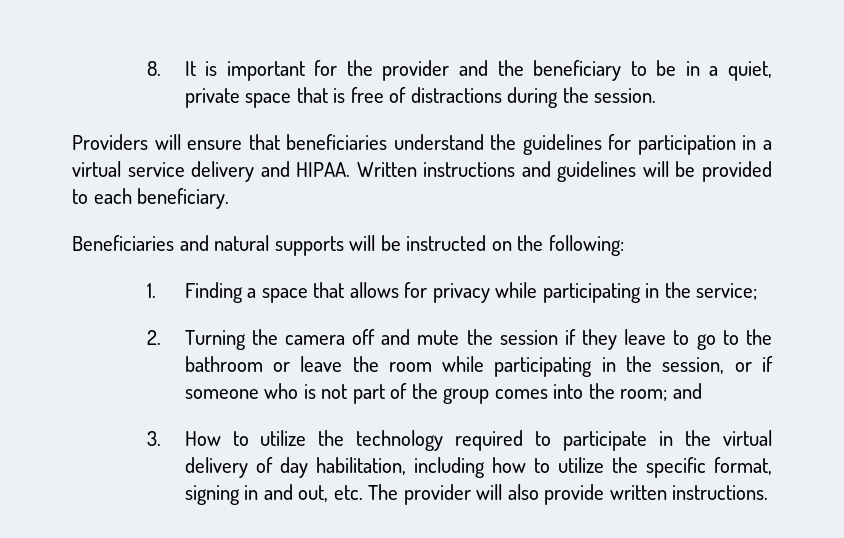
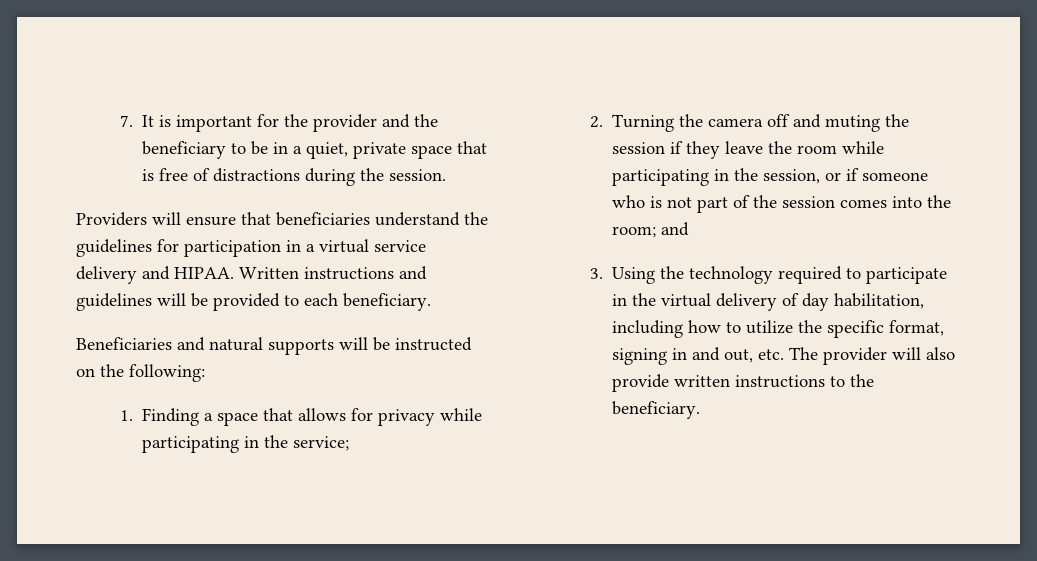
- 8. It is important for the provider and the beneficiary to be in a quiet, private space that is free of distractions during the session.
+ 7. It is important for the provider and the beneficiary to be in a quiet, private space that is free of distractions during the session.
- 2. Turning the camera off and mute the session if they leave to go to the bathroom or leave the room while participating in the session, or if someone who is not part of the group comes into the room; and
+ 2. Turning the camera off and muting the session if they leave the room while participating in the session, or if someone who is not part of the session comes into the room; and
- 3. How to utilize the technology required to participate in the virtual delivery of day habilitation, including how to utilize the specific format, signing in and out, etc. The provider will also provide written instructions.
+ 3. Using the technology required to participate in the virtual delivery of day habilitation, including how to utilize the specific format, signing in and out, etc. The provider will also provide written instructions to the beneficiary.

